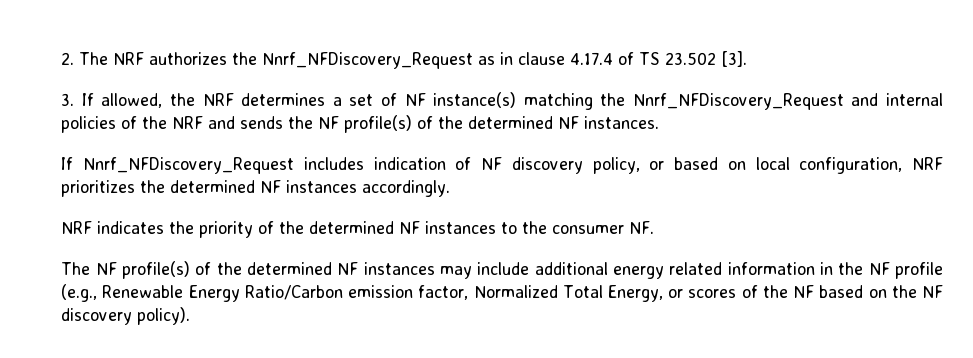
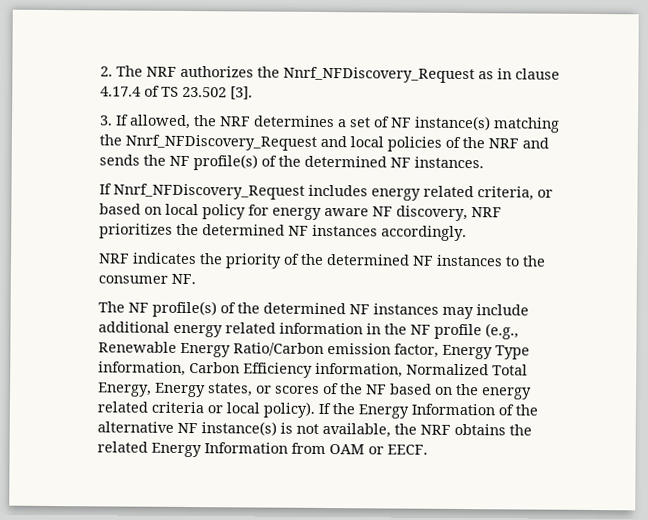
- 3. If allowed, the NRF determines a set of NF instance(s) matching the Nnrf_NFDiscovery_Request and internal policies of the NRF and sends the NF profile(s) of the determined NF instances.
+ 3. If allowed, the NRF determines a set of NF instance(s) matching the Nnrf_NFDiscovery_Request and local policies of the NRF and sends the NF profile(s) of the determined NF instances.
- If Nnrf_NFDiscovery_Request includes indication of NF discovery policy, or based on local configuration, NRF prioritizes the determined NF instances accordingly.
+ If Nnrf_NFDiscovery_Request includes energy related criteria, or based on local policy for energy aware NF discovery, NRF prioritizes the determined NF instances accordingly.
- The NF profile(s) of the determined NF instances may include additional energy related information in the NF profile (e.g., Renewable Energy Ratio/Carbon emission factor, Normalized Total Energy, or scores of the NF based on the NF discovery policy).
+ The NF profile(s) of the determined NF instances may include additional energy related information in the NF profile (e.g., Renewable Energy Ratio/Carbon emission factor, Energy Type information, Carbon Efficiency information, Normalized Total Energy, Energy states, or scores of the NF based on the energy related criteria or local policy). If the Energy Information of the alternative NF instance(s) is not available, the NRF obtains the related Energy Information from OAM or EECF.

